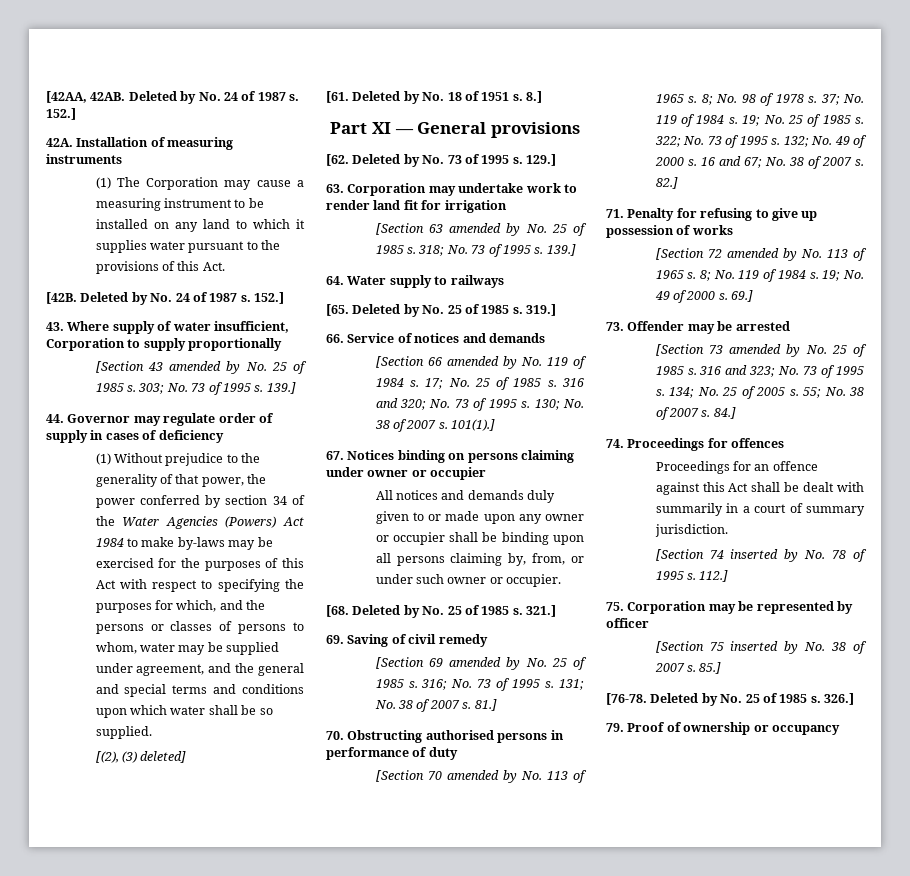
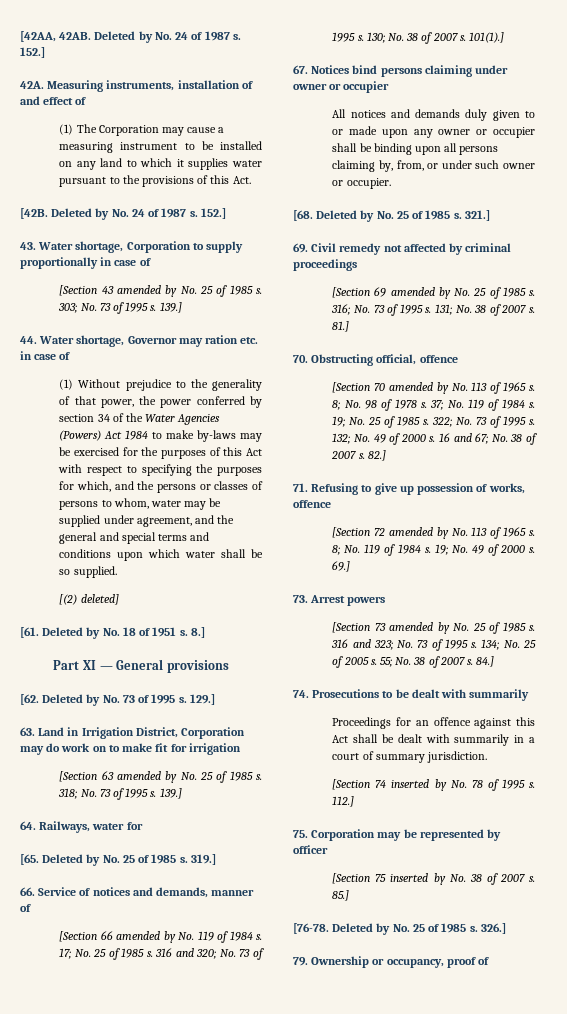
- Installation of measuring instruments
+ Measuring instruments, installation of and effect of
- 43. Where supply of water insufficient, Corporation to supply proportionally
+ 43. Water shortage, Corporation to supply proportionally in case of
- 44. Governor may regulate order of supply in cases of deficiency
+ 44. Water shortage, Governor may ration etc. in case of
- [(2), (3) deleted]
+ [(2) deleted]
- 63. Corporation may undertake work to render land fit for irrigation
+ 63. Land in Irrigation District, Corporation may do work on to make fit for irrigation
- 64. Water supply to railways
+ 64. Railways, water for
- 66. Service of notices and demands
+ 66. Service of notices and demands, manner of
- 67. Notices binding on persons claiming under owner or occupier
+ 67. Notices bind persons claiming under owner or occupier
- 69. Saving of civil remedy
+ 69. Civil remedy not affected by criminal proceedings
- 70. Obstructing authorised persons in performance of duty
+ 70. Obstructing official, offence
- 71. Penalty for refusing to give up possession of works
+ 71. Refusing to give up possession of works, offence
- 73. Offender may be arrested
+ 73. Arrest powers
- 74. Proceedings for offences
+ 74. Prosecutions to be dealt with summarily
- 79. Proof of ownership or occupancy
+ 79. Ownership or occupancy, proof of

